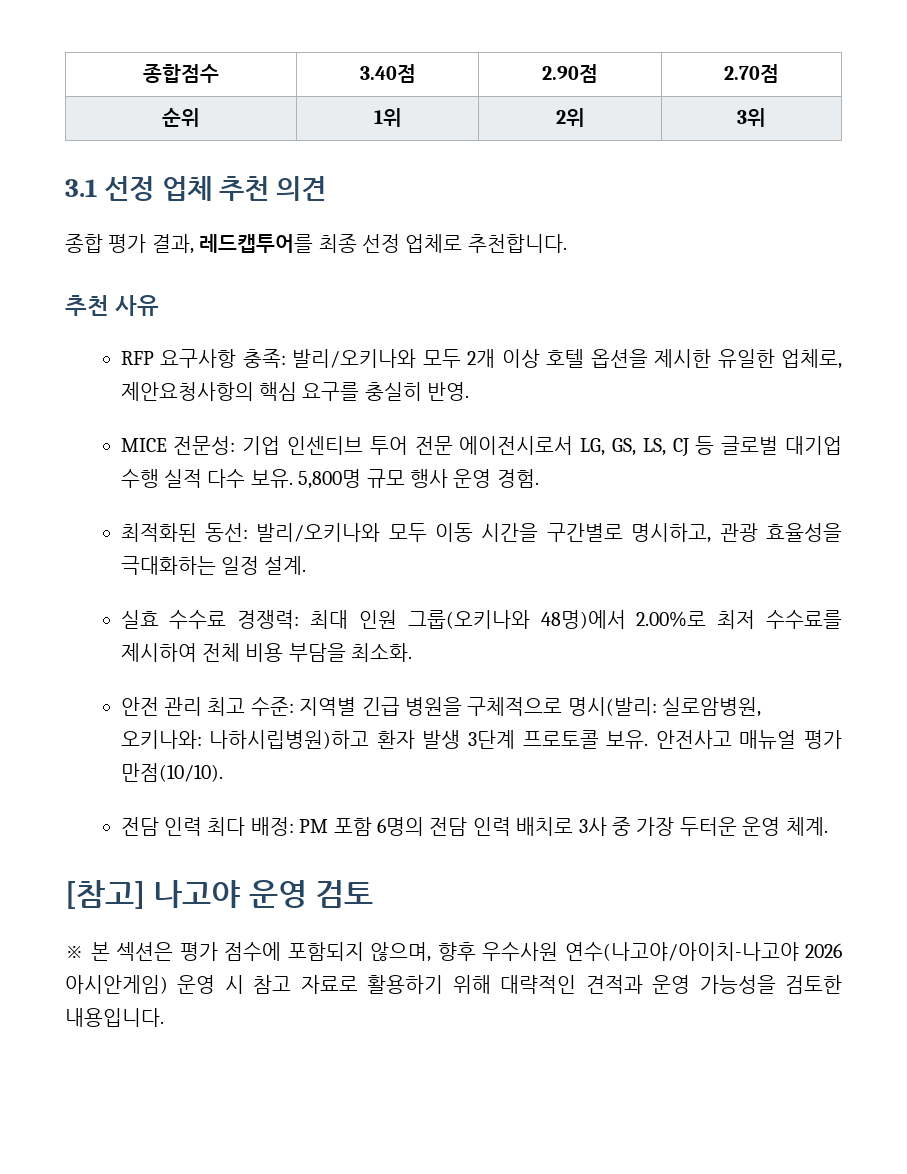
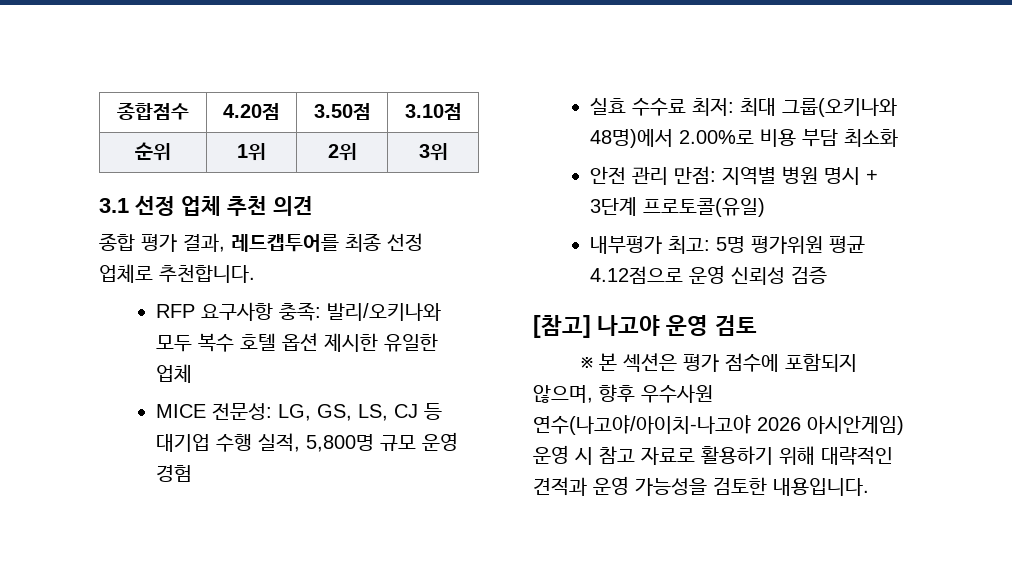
- 종합점수 | 3.40점 | 2.90점 | 2.70점
+ 종합점수 | 4.20점 | 3.50점 | 3.10점
- 추천 사유
- RFP 요구사항 충족: 발리/오키나와 모두 2개 이상 호텔 옵션을 제시한 유일한 업체로, 제안요청사항의 핵심 요구를 충실히 반영.
- MICE 전문성: 기업 인센티브 투어 전문 에이전시로서 LG, GS, LS, CJ 등 글로벌 대기업 수행 실적 다수 보유. 5,800명 규모 행사 운영 경험.
- 최적화된 동선: 발리/오키나와 모두 이동 시간을 구간별로 명시하고, 관광 효율성을 극대화하는 일정 설계.
- 실효 수수료 경쟁력: 최대 인원 그룹(오키나와 48명)에서 2.00%로 최저 수수료를 제시하여 전체 비용 부담을 최소화.
- 안전 관리 최고 수준: 지역별 긴급 병원을 구체적으로 명시(발리: 실로암병원, 오키나와: 나하시립병원)하고 환자 발생 3단계 프로토콜 보유. 안전사고 매뉴얼 평가 만점(10/10).
- 전담 인력 최다 배정: PM 포함 6명의 전담 인력 배치로 3사 중 가장 두터운 운영 체계.
+ RFP 요구사항 충족: 발리/오키나와 모두 복수 호텔 옵션 제시한 유일한 업체
+ MICE 전문성: LG, GS, LS, CJ 등 대기업 수행 실적, 5,800명 규모 운영 경험
+ 실효 수수료 최저: 최대 그룹(오키나와 48명)에서 2.00%로 비용 부담 최소화
+ 안전 관리 만점: 지역별 병원 명시 + 3단계 프로토콜(유일)
+ 내부평가 최고: 5명 평가위원 평균 4.12점으로 운영 신뢰성 검증

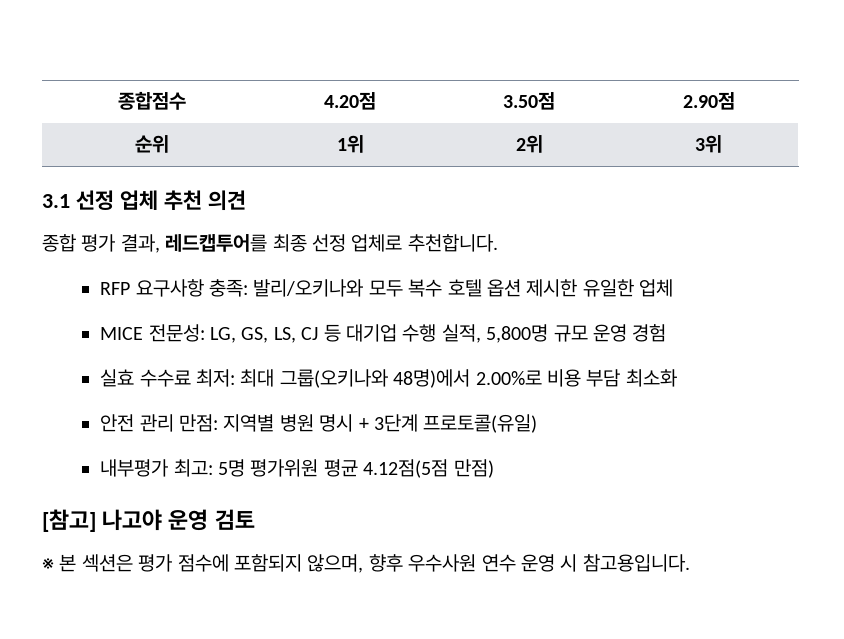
- 종합점수 | 4.20점 | 3.50점 | 3.10점
+ 종합점수 | 4.20점 | 3.50점 | 2.90점
- 내부평가 최고: 5명 평가위원 평균 4.12점으로 운영 신뢰성 검증
+ 내부평가 최고: 5명 평가위원 평균 4.12점(5점 만점)
- ※ 본 섹션은 평가 점수에 포함되지 않으며, 향후 우수사원 연수(나고야/아이치-나고야 2026 아시안게임) 운영 시 참고 자료로 활용하기 위해 대략적인 견적과 운영 가능성을 검토한 내용입니다.
+ ※ 본 섹션은 평가 점수에 포함되지 않으며, 향후 우수사원 연수 운영 시 참고용입니다.

